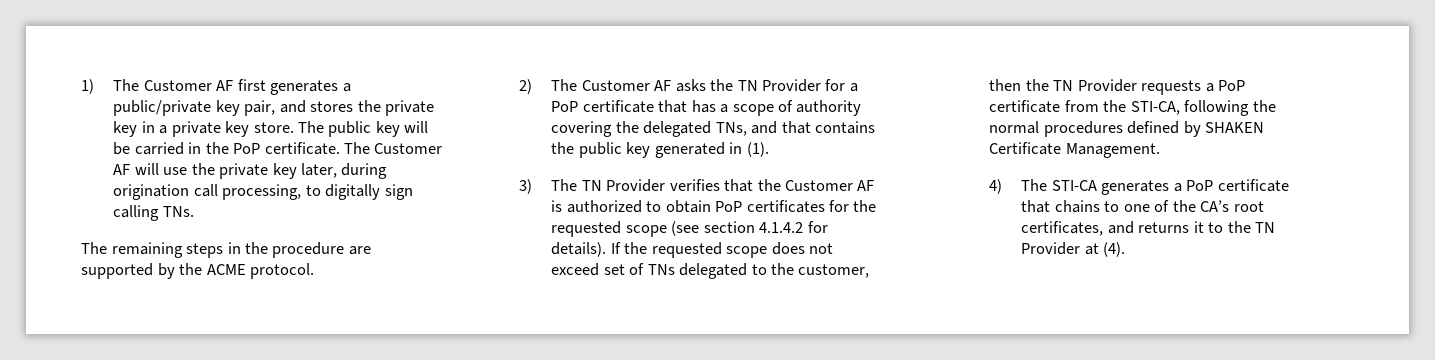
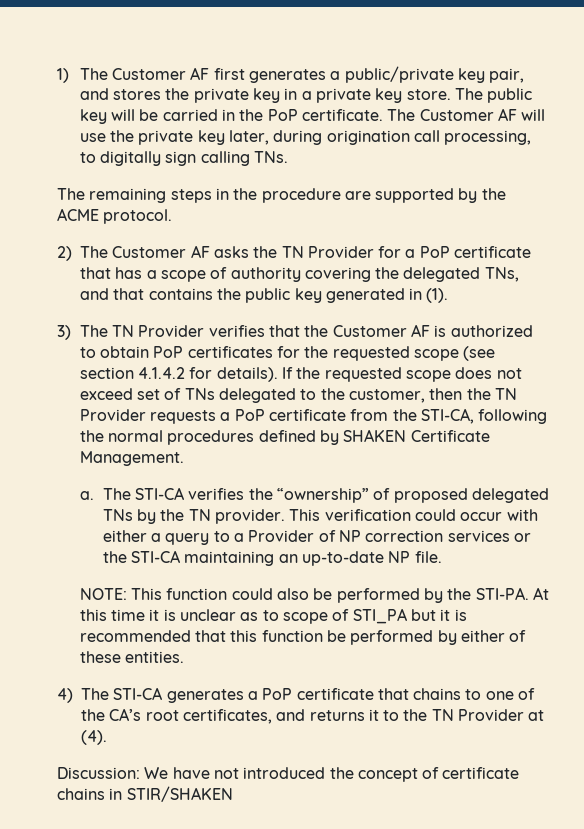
+ a. The STI-CA verifies the “ownership” of proposed delegated TNs by the TN provider. This verification could occur with either a query to a Provider of NP correction services or the STI-CA maintaining an up-to-date NP file.
+ NOTE: This function could also be performed by the STI-PA. At this time it is unclear as to scope of STI_PA but it is recommended that this function be performed by either of these entities.
+ Discussion: We have not introduced the concept of certificate chains in STIR/SHAKEN

